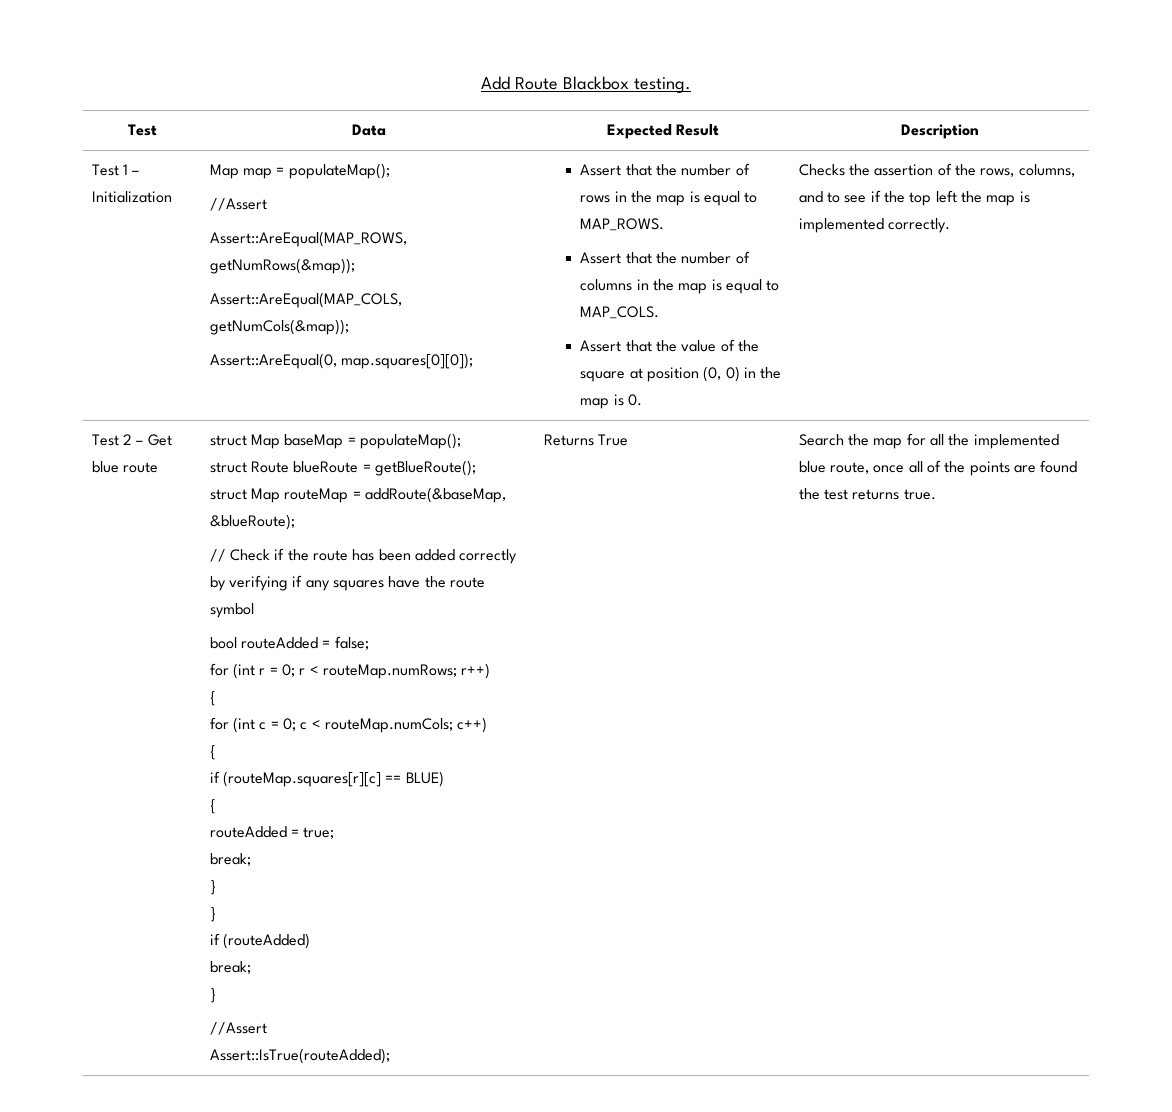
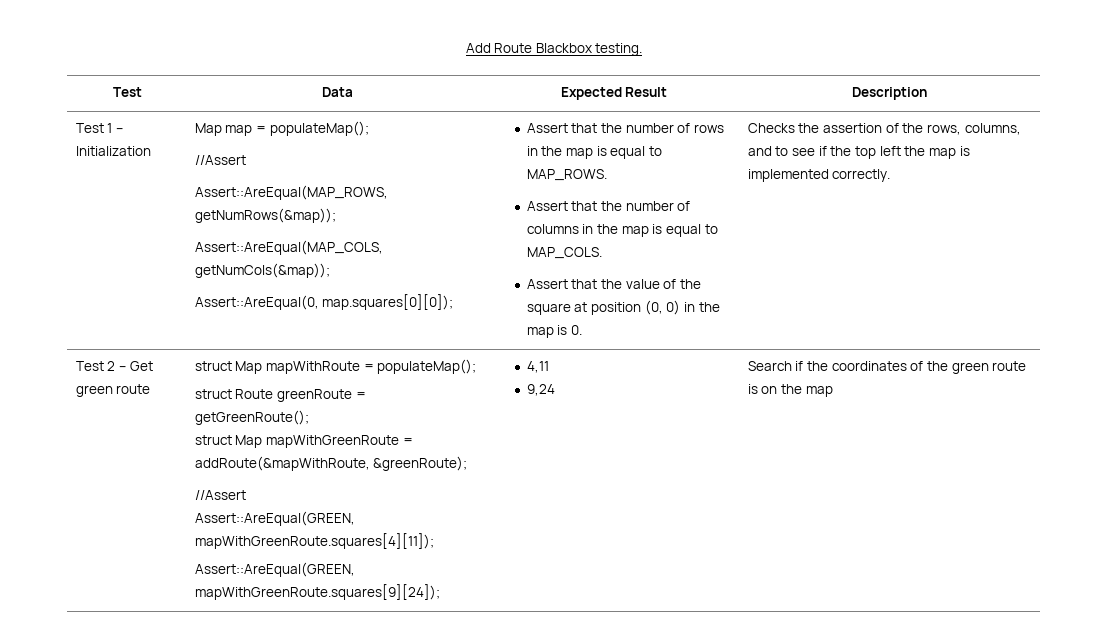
- Test 2 – Get blue route
+ Test 2 – Get green route
- struct Map baseMap = populateMap();
+ struct Map mapWithRoute = populateMap();
- struct Route blueRoute = getBlueRoute();
- struct Map routeMap = addRoute(&baseMap, &blueRoute);
- // Check if the route has been added correctly by verifying if any squares have the route symbol
- bool routeAdded = false;
- for (int r = 0; r < routeMap.numRows; r++)
- {
- for (int c = 0; c < routeMap.numCols; c++)
- {
- if (routeMap.squares[r][c] == BLUE)
- {
- routeAdded = true;
- break;
- }
- }
- if (routeAdded)
- break;
- }
+ struct Route greenRoute = getGreenRoute();
+ struct Map mapWithGreenRoute = addRoute(&mapWithRoute, &greenRoute);
  //Assert
- Assert::IsTrue(routeAdded); | Returns True | Search the map for all the implemented blue route, once all of the points are found the test returns true.
+ Assert::AreEqual(GREEN, mapWithGreenRoute.squares[4][11]);
+ Assert::AreEqual(GREEN, mapWithGreenRoute.squares[9][24]); | 4,11
+ 9,24 | Search if the coordinates of the green route is on the map

